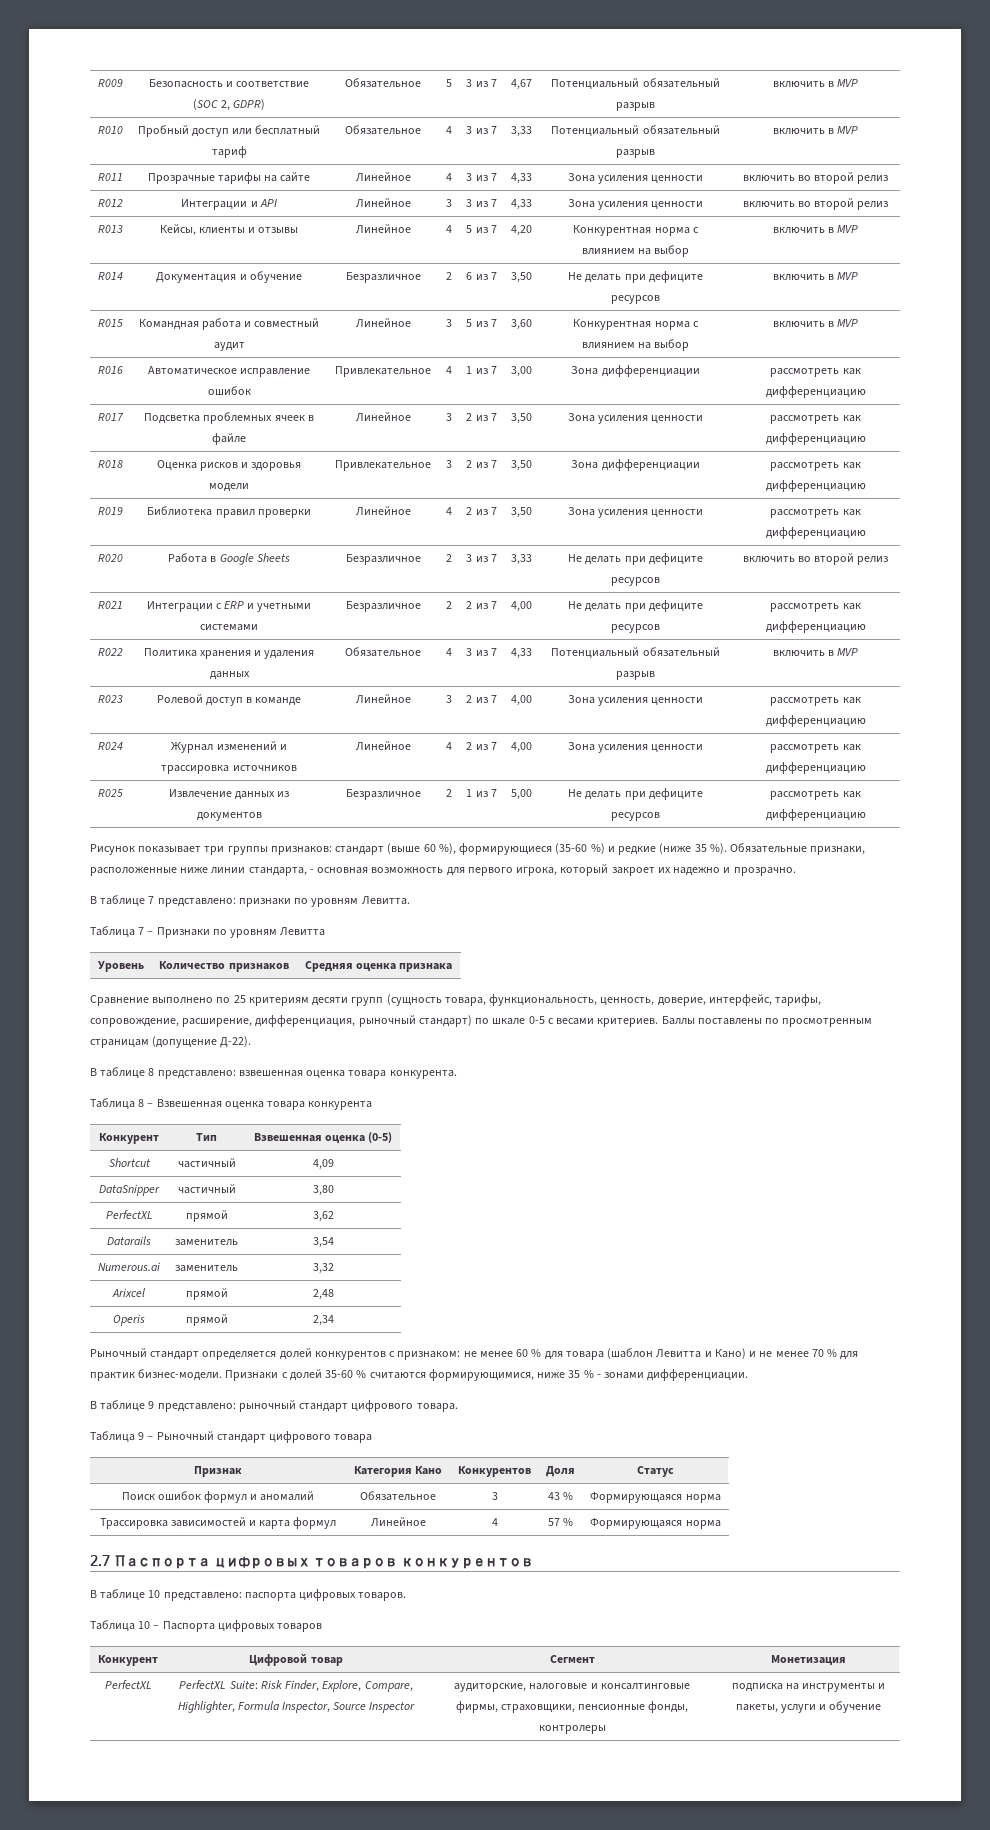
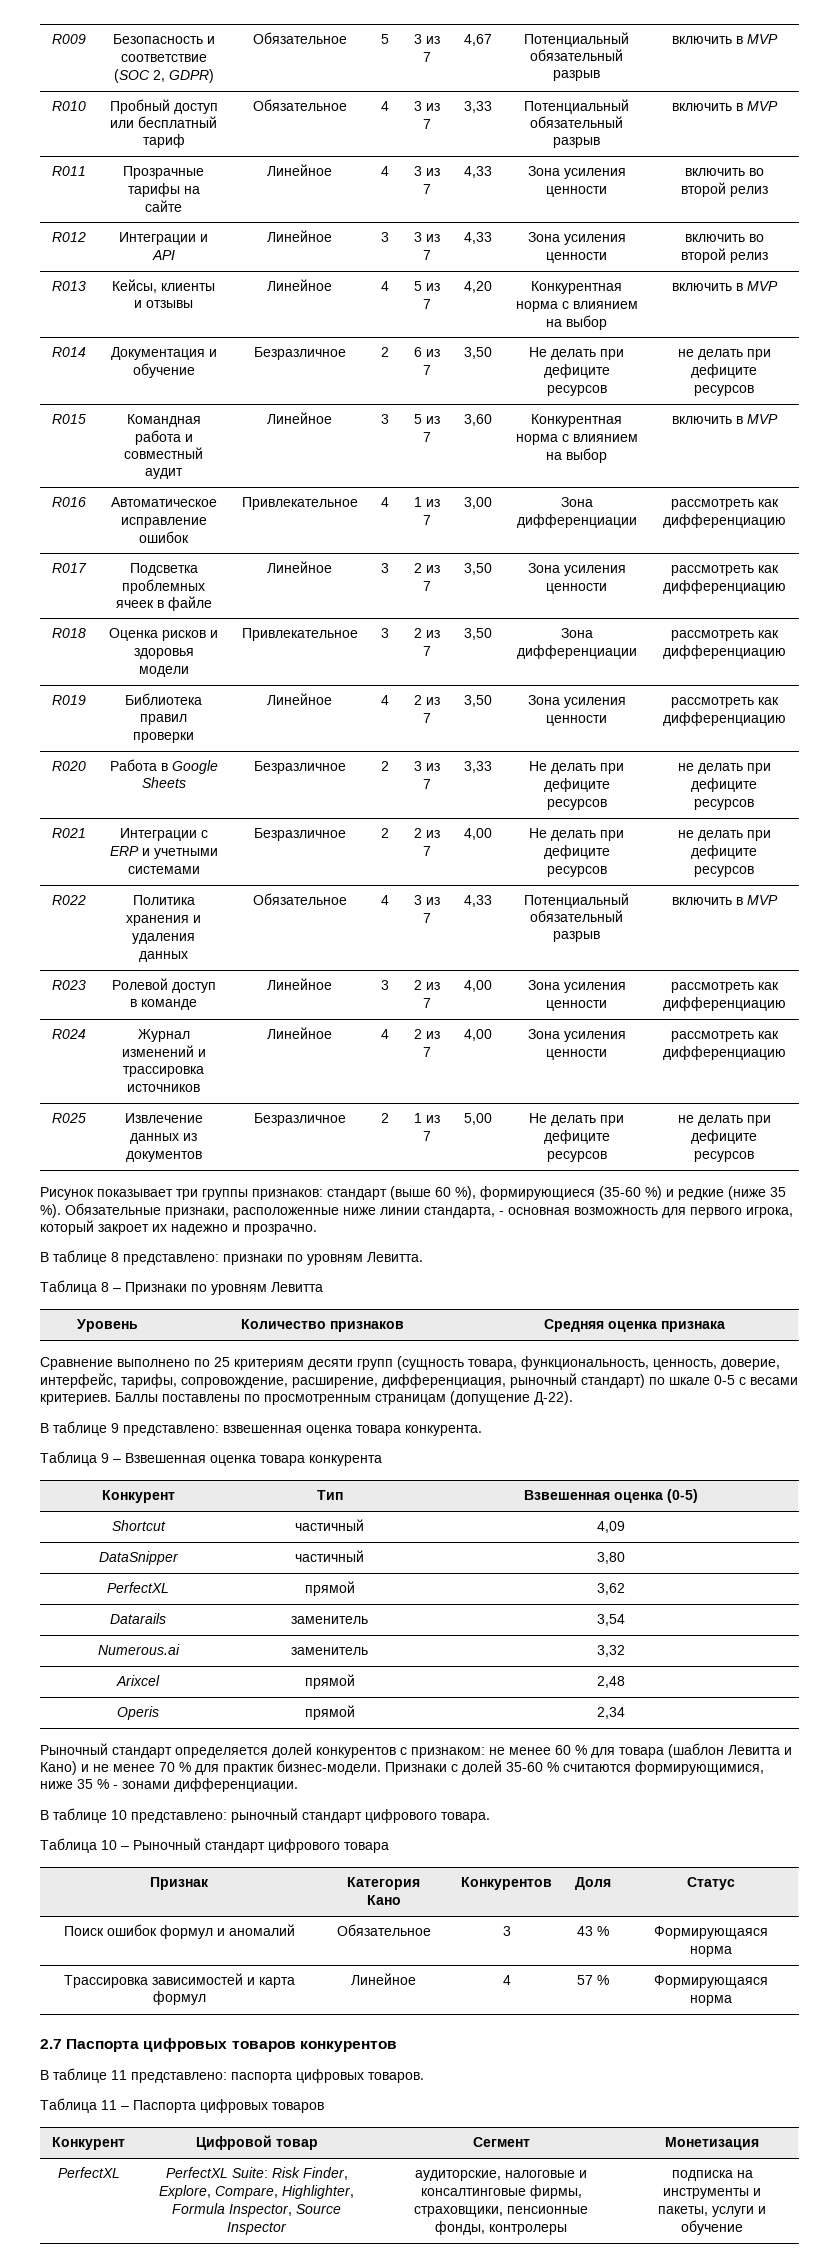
- R014 | Документация и обучение | Безразличное | 2 | 6 из 7 | 3,50 | Не делать при дефиците ресурсов | включить в MVP
+ R014 | Документация и обучение | Безразличное | 2 | 6 из 7 | 3,50 | Не делать при дефиците ресурсов | не делать при дефиците ресурсов
- R020 | Работа в Google Sheets | Безразличное | 2 | 3 из 7 | 3,33 | Не делать при дефиците ресурсов | включить во второй релиз
+ R020 | Работа в Google Sheets | Безразличное | 2 | 3 из 7 | 3,33 | Не делать при дефиците ресурсов | не делать при дефиците ресурсов
- R021 | Интеграции с ERP и учетными системами | Безразличное | 2 | 2 из 7 | 4,00 | Не делать при дефиците ресурсов | рассмотреть как дифференциацию
+ R021 | Интеграции с ERP и учетными системами | Безразличное | 2 | 2 из 7 | 4,00 | Не делать при дефиците ресурсов | не делать при дефиците ресурсов
- R025 | Извлечение данных из документов | Безразличное | 2 | 1 из 7 | 5,00 | Не делать при дефиците ресурсов | рассмотреть как дифференциацию
+ R025 | Извлечение данных из документов | Безразличное | 2 | 1 из 7 | 5,00 | Не делать при дефиците ресурсов | не делать при дефиците ресурсов
- В таблице 7 представлено: признаки по уровням Левитта.
+ В таблице 8 представлено: признаки по уровням Левитта.
- Таблица 7 – Признаки по уровням Левитта
+ Таблица 8 – Признаки по уровням Левитта
- В таблице 8 представлено: взвешенная оценка товара конкурента.
+ В таблице 9 представлено: взвешенная оценка товара конкурента.
- Таблица 8 – Взвешенная оценка товара конкурента
+ Таблица 9 – Взвешенная оценка товара конкурента
- В таблице 9 представлено: рыночный стандарт цифрового товара.
+ В таблице 10 представлено: рыночный стандарт цифрового товара.
- Таблица 9 – Рыночный стандарт цифрового товара
+ Таблица 10 – Рыночный стандарт цифрового товара
- В таблице 10 представлено: паспорта цифровых товаров.
+ В таблице 11 представлено: паспорта цифровых товаров.
- Таблица 10 – Паспорта цифровых товаров
+ Таблица 11 – Паспорта цифровых товаров

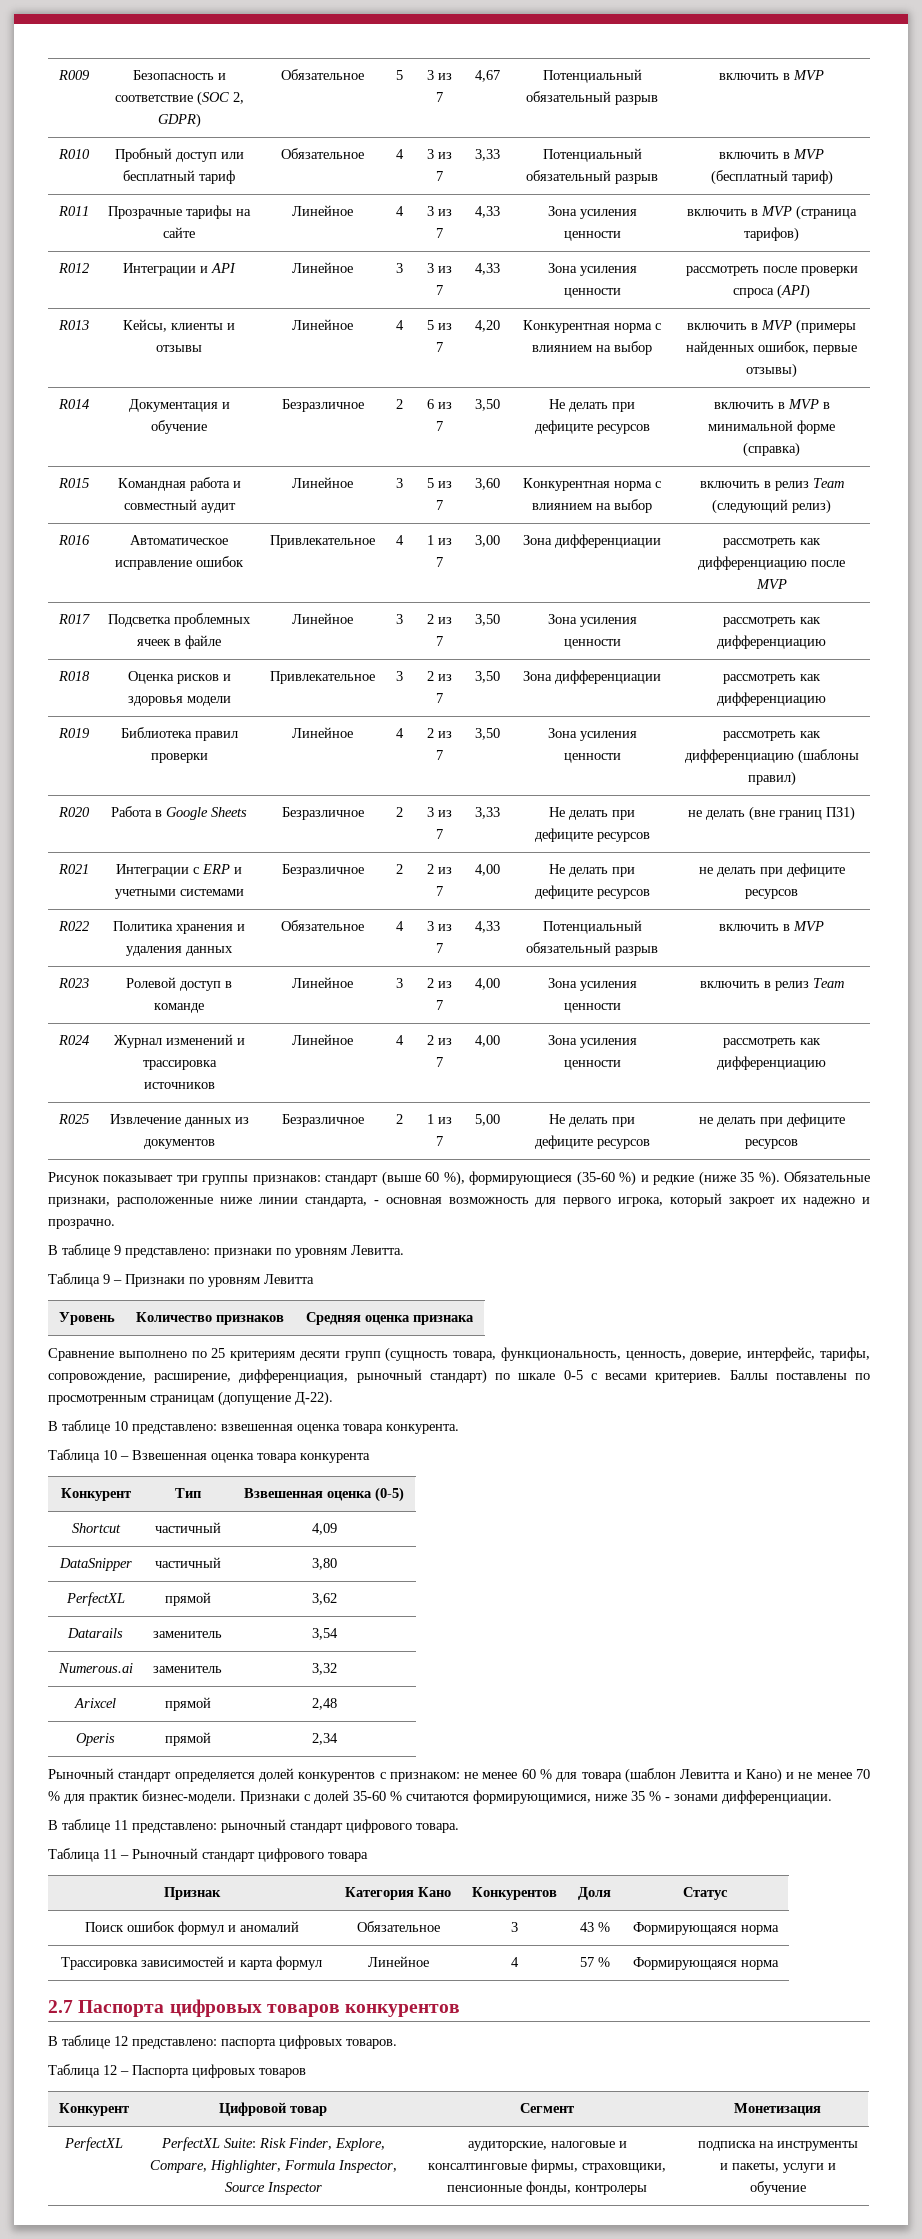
- R010 | Пробный доступ или бесплатный тариф | Обязательное | 4 | 3 из 7 | 3,33 | Потенциальный обязательный разрыв | включить в MVP
+ R010 | Пробный доступ или бесплатный тариф | Обязательное | 4 | 3 из 7 | 3,33 | Потенциальный обязательный разрыв | включить в MVP (бесплатный тариф)
- R011 | Прозрачные тарифы на сайте | Линейное | 4 | 3 из 7 | 4,33 | Зона усиления ценности | включить во второй релиз
+ R011 | Прозрачные тарифы на сайте | Линейное | 4 | 3 из 7 | 4,33 | Зона усиления ценности | включить в MVP (страница тарифов)
- R012 | Интеграции и API | Линейное | 3 | 3 из 7 | 4,33 | Зона усиления ценности | включить во второй релиз
+ R012 | Интеграции и API | Линейное | 3 | 3 из 7 | 4,33 | Зона усиления ценности | рассмотреть после проверки спроса (API)
- R013 | Кейсы, клиенты и отзывы | Линейное | 4 | 5 из 7 | 4,20 | Конкурентная норма с влиянием на выбор | включить в MVP
+ R013 | Кейсы, клиенты и отзывы | Линейное | 4 | 5 из 7 | 4,20 | Конкурентная норма с влиянием на выбор | включить в MVP (примеры найденных ошибок, первые отзывы)
- R014 | Документация и обучение | Безразличное | 2 | 6 из 7 | 3,50 | Не делать при дефиците ресурсов | не делать при дефиците ресурсов
+ R014 | Документация и обучение | Безразличное | 2 | 6 из 7 | 3,50 | Не делать при дефиците ресурсов | включить в MVP в минимальной форме (справка)
- R015 | Командная работа и совместный аудит | Линейное | 3 | 5 из 7 | 3,60 | Конкурентная норма с влиянием на выбор | включить в MVP
+ R015 | Командная работа и совместный аудит | Линейное | 3 | 5 из 7 | 3,60 | Конкурентная норма с влиянием на выбор | включить в релиз Team (следующий релиз)
- R016 | Автоматическое исправление ошибок | Привлекательное | 4 | 1 из 7 | 3,00 | Зона дифференциации | рассмотреть как дифференциацию
+ R016 | Автоматическое исправление ошибок | Привлекательное | 4 | 1 из 7 | 3,00 | Зона дифференциации | рассмотреть как дифференциацию после MVP
- R019 | Библиотека правил проверки | Линейное | 4 | 2 из 7 | 3,50 | Зона усиления ценности | рассмотреть как дифференциацию
+ R019 | Библиотека правил проверки | Линейное | 4 | 2 из 7 | 3,50 | Зона усиления ценности | рассмотреть как дифференциацию (шаблоны правил)
- R020 | Работа в Google Sheets | Безразличное | 2 | 3 из 7 | 3,33 | Не делать при дефиците ресурсов | не делать при дефиците ресурсов
+ R020 | Работа в Google Sheets | Безразличное | 2 | 3 из 7 | 3,33 | Не делать при дефиците ресурсов | не делать (вне границ ПЗ1)
- R023 | Ролевой доступ в команде | Линейное | 3 | 2 из 7 | 4,00 | Зона усиления ценности | рассмотреть как дифференциацию
+ R023 | Ролевой доступ в команде | Линейное | 3 | 2 из 7 | 4,00 | Зона усиления ценности | включить в релиз Team
- В таблице 8 представлено: признаки по уровням Левитта.
+ В таблице 9 представлено: признаки по уровням Левитта.
- Таблица 8 – Признаки по уровням Левитта
+ Таблица 9 – Признаки по уровням Левитта
- В таблице 9 представлено: взвешенная оценка товара конкурента.
+ В таблице 10 представлено: взвешенная оценка товара конкурента.
- Таблица 9 – Взвешенная оценка товара конкурента
+ Таблица 10 – Взвешенная оценка товара конкурента
- В таблице 10 представлено: рыночный стандарт цифрового товара.
+ В таблице 11 представлено: рыночный стандарт цифрового товара.
- Таблица 10 – Рыночный стандарт цифрового товара
+ Таблица 11 – Рыночный стандарт цифрового товара
- В таблице 11 представлено: паспорта цифровых товаров.
+ В таблице 12 представлено: паспорта цифровых товаров.
- Таблица 11 – Паспорта цифровых товаров
+ Таблица 12 – Паспорта цифровых товаров

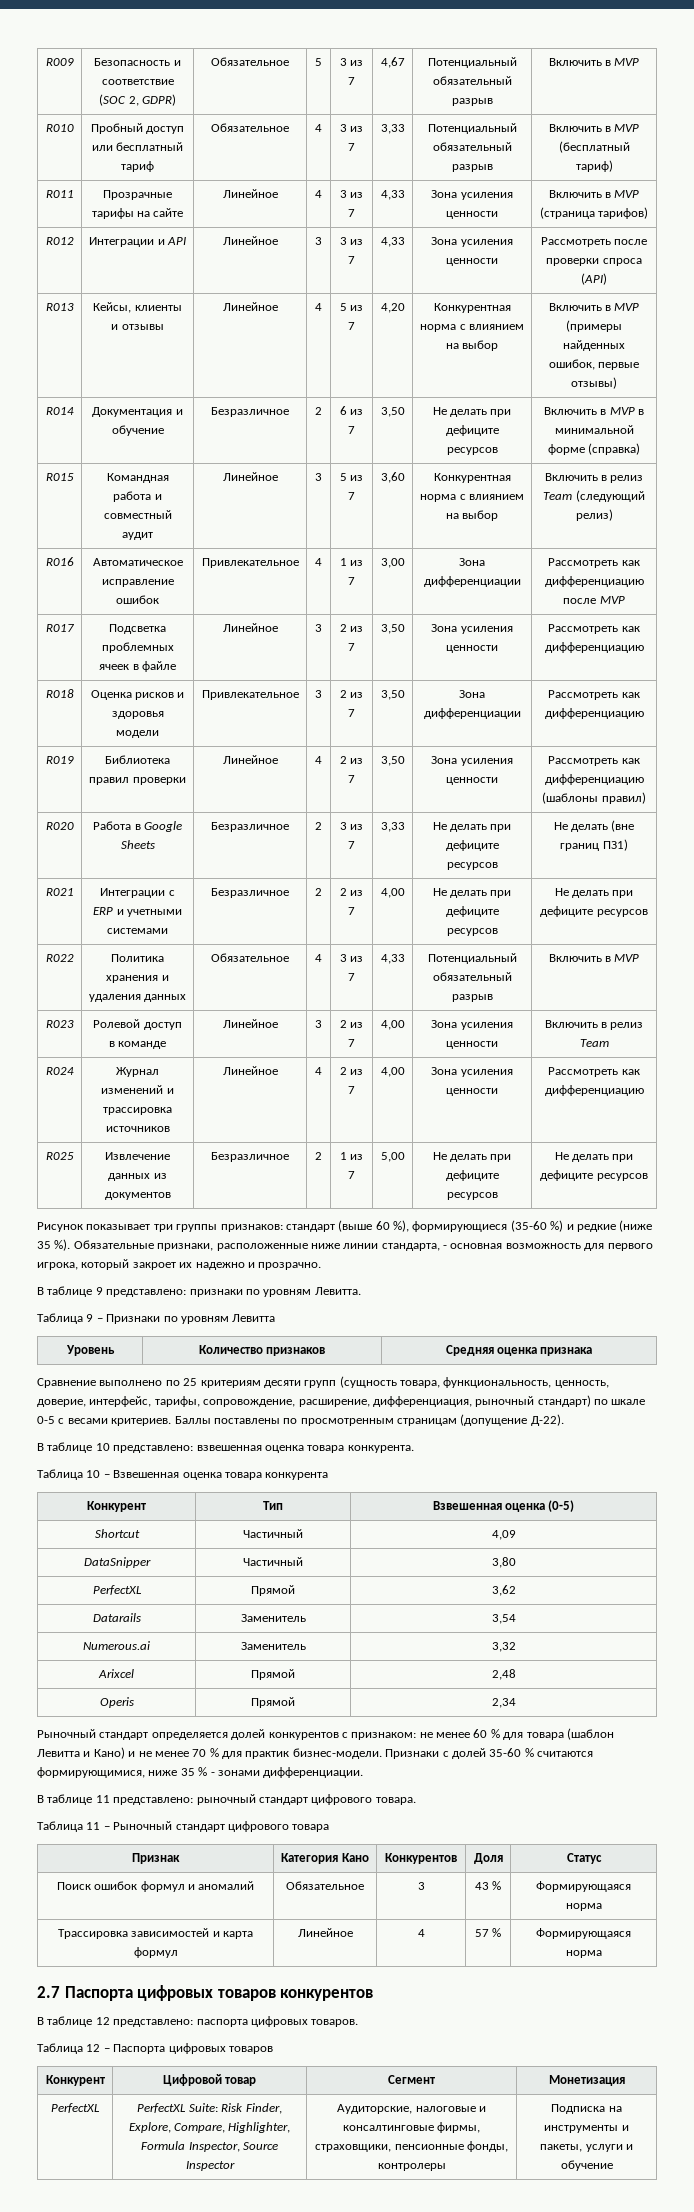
- R009 | Безопасность и соответствие (SOC 2, GDPR) | Обязательное | 5 | 3 из 7 | 4,67 | Потенциальный обязательный разрыв | включить в MVP
+ R009 | Безопасность и соответствие (SOC 2, GDPR) | Обязательное | 5 | 3 из 7 | 4,67 | Потенциальный обязательный разрыв | Включить в MVP
- R010 | Пробный доступ или бесплатный тариф | Обязательное | 4 | 3 из 7 | 3,33 | Потенциальный обязательный разрыв | включить в MVP (бесплатный тариф)
+ R010 | Пробный доступ или бесплатный тариф | Обязательное | 4 | 3 из 7 | 3,33 | Потенциальный обязательный разрыв | Включить в MVP (бесплатный тариф)
- R011 | Прозрачные тарифы на сайте | Линейное | 4 | 3 из 7 | 4,33 | Зона усиления ценности | включить в MVP (страница тарифов)
+ R011 | Прозрачные тарифы на сайте | Линейное | 4 | 3 из 7 | 4,33 | Зона усиления ценности | Включить в MVP (страница тарифов)
- R012 | Интеграции и API | Линейное | 3 | 3 из 7 | 4,33 | Зона усиления ценности | рассмотреть после проверки спроса (API)
+ R012 | Интеграции и API | Линейное | 3 | 3 из 7 | 4,33 | Зона усиления ценности | Рассмотреть после проверки спроса (API)
- R013 | Кейсы, клиенты и отзывы | Линейное | 4 | 5 из 7 | 4,20 | Конкурентная норма с влиянием на выбор | включить в MVP (примеры найденных ошибок, первые отзывы)
+ R013 | Кейсы, клиенты и отзывы | Линейное | 4 | 5 из 7 | 4,20 | Конкурентная норма с влиянием на выбор | Включить в MVP (примеры найденных ошибок, первые отзывы)
- R014 | Документация и обучение | Безразличное | 2 | 6 из 7 | 3,50 | Не делать при дефиците ресурсов | включить в MVP в минимальной форме (справка)
+ R014 | Документация и обучение | Безразличное | 2 | 6 из 7 | 3,50 | Не делать при дефиците ресурсов | Включить в MVP в минимальной форме (справка)
- R015 | Командная работа и совместный аудит | Линейное | 3 | 5 из 7 | 3,60 | Конкурентная норма с влиянием на выбор | включить в релиз Team (следующий релиз)
+ R015 | Командная работа и совместный аудит | Линейное | 3 | 5 из 7 | 3,60 | Конкурентная норма с влиянием на выбор | Включить в релиз Team (следующий релиз)
- R016 | Автоматическое исправление ошибок | Привлекательное | 4 | 1 из 7 | 3,00 | Зона дифференциации | рассмотреть как дифференциацию после MVP
+ R016 | Автоматическое исправление ошибок | Привлекательное | 4 | 1 из 7 | 3,00 | Зона дифференциации | Рассмотреть как дифференциацию после MVP
- R017 | Подсветка проблемных ячеек в файле | Линейное | 3 | 2 из 7 | 3,50 | Зона усиления ценности | рассмотреть как дифференциацию
+ R017 | Подсветка проблемных ячеек в файле | Линейное | 3 | 2 из 7 | 3,50 | Зона усиления ценности | Рассмотреть как дифференциацию
- R018 | Оценка рисков и здоровья модели | Привлекательное | 3 | 2 из 7 | 3,50 | Зона дифференциации | рассмотреть как дифференциацию
+ R018 | Оценка рисков и здоровья модели | Привлекательное | 3 | 2 из 7 | 3,50 | Зона дифференциации | Рассмотреть как дифференциацию
- R019 | Библиотека правил проверки | Линейное | 4 | 2 из 7 | 3,50 | Зона усиления ценности | рассмотреть как дифференциацию (шаблоны правил)
+ R019 | Библиотека правил проверки | Линейное | 4 | 2 из 7 | 3,50 | Зона усиления ценности | Рассмотреть как дифференциацию (шаблоны правил)
- R020 | Работа в Google Sheets | Безразличное | 2 | 3 из 7 | 3,33 | Не делать при дефиците ресурсов | не делать (вне границ ПЗ1)
+ R020 | Работа в Google Sheets | Безразличное | 2 | 3 из 7 | 3,33 | Не делать при дефиците ресурсов | Не делать (вне границ ПЗ1)
- R021 | Интеграции с ERP и учетными системами | Безразличное | 2 | 2 из 7 | 4,00 | Не делать при дефиците ресурсов | не делать при дефиците ресурсов
+ R021 | Интеграции с ERP и учетными системами | Безразличное | 2 | 2 из 7 | 4,00 | Не делать при дефиците ресурсов | Не делать при дефиците ресурсов
- R022 | Политика хранения и удаления данных | Обязательное | 4 | 3 из 7 | 4,33 | Потенциальный обязательный разрыв | включить в MVP
+ R022 | Политика хранения и удаления данных | Обязательное | 4 | 3 из 7 | 4,33 | Потенциальный обязательный разрыв | Включить в MVP
- R023 | Ролевой доступ в команде | Линейное | 3 | 2 из 7 | 4,00 | Зона усиления ценности | включить в релиз Team
+ R023 | Ролевой доступ в команде | Линейное | 3 | 2 из 7 | 4,00 | Зона усиления ценности | Включить в релиз Team
- R024 | Журнал изменений и трассировка источников | Линейное | 4 | 2 из 7 | 4,00 | Зона усиления ценности | рассмотреть как дифференциацию
+ R024 | Журнал изменений и трассировка источников | Линейное | 4 | 2 из 7 | 4,00 | Зона усиления ценности | Рассмотреть как дифференциацию
- R025 | Извлечение данных из документов | Безразличное | 2 | 1 из 7 | 5,00 | Не делать при дефиците ресурсов | не делать при дефиците ресурсов
+ R025 | Извлечение данных из документов | Безразличное | 2 | 1 из 7 | 5,00 | Не делать при дефиците ресурсов | Не делать при дефиците ресурсов
- Shortcut | частичный | 4,09
+ Shortcut | Частичный | 4,09
- DataSnipper | частичный | 3,80
+ DataSnipper | Частичный | 3,80
- PerfectXL | прямой | 3,62
+ PerfectXL | Прямой | 3,62
- Datarails | заменитель | 3,54
+ Datarails | Заменитель | 3,54
- Numerous.ai | заменитель | 3,32
+ Numerous.ai | Заменитель | 3,32
- Arixcel | прямой | 2,48
+ Arixcel | Прямой | 2,48
- Operis | прямой | 2,34
+ Operis | Прямой | 2,34
- PerfectXL | PerfectXL Suite: Risk Finder, Explore, Compare, Highlighter, Formula Inspector, Source Inspector | аудиторские, налоговые и консалтинговые фирмы, страховщики, пенсионные фонды, контролеры | подписка на инструменты и пакеты, услуги и обучение
+ PerfectXL | PerfectXL Suite: Risk Finder, Explore, Compare, Highlighter, Formula Inspector, Source Inspector | Аудиторские, налоговые и консалтинговые фирмы, страховщики, пенсионные фонды, контролеры | Подписка на инструменты и пакеты, услуги и обучение

